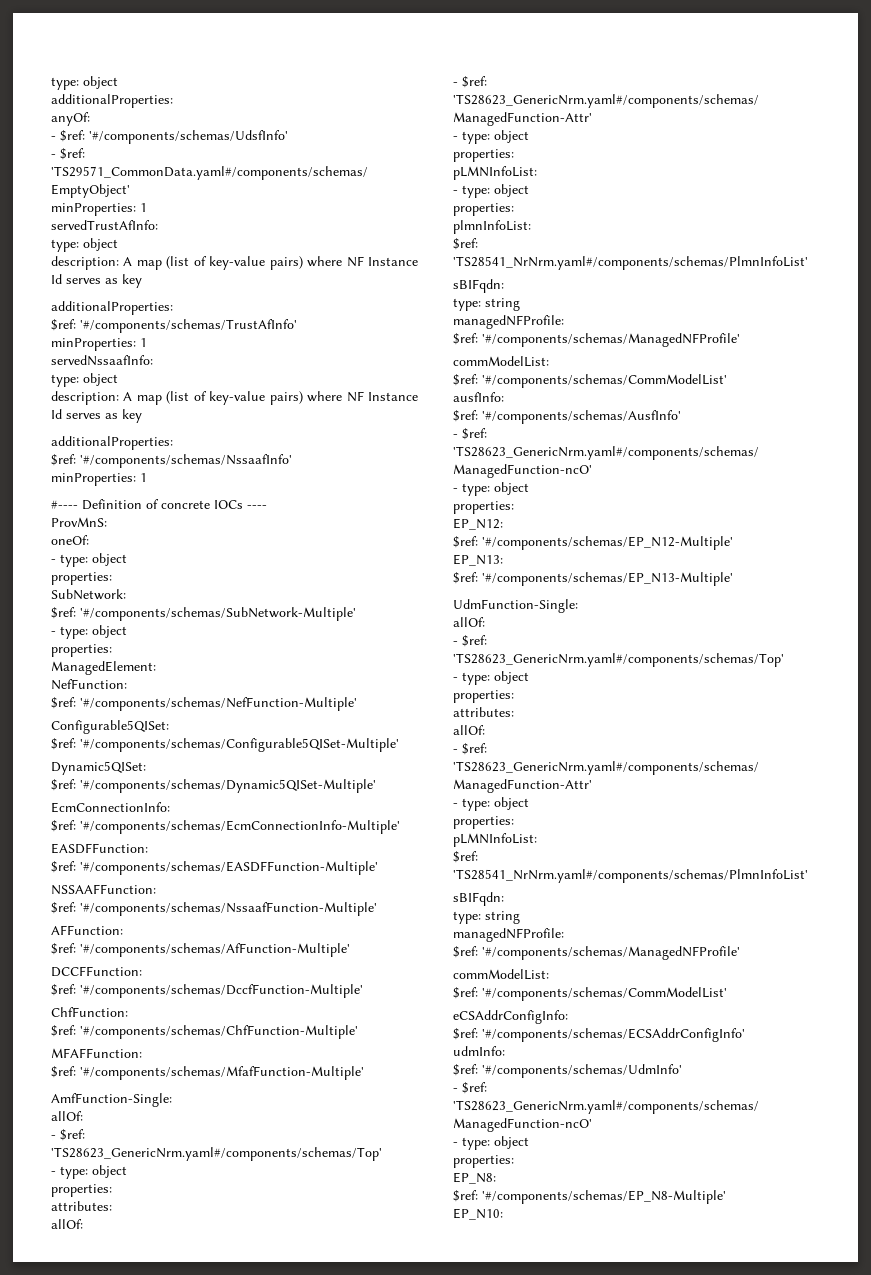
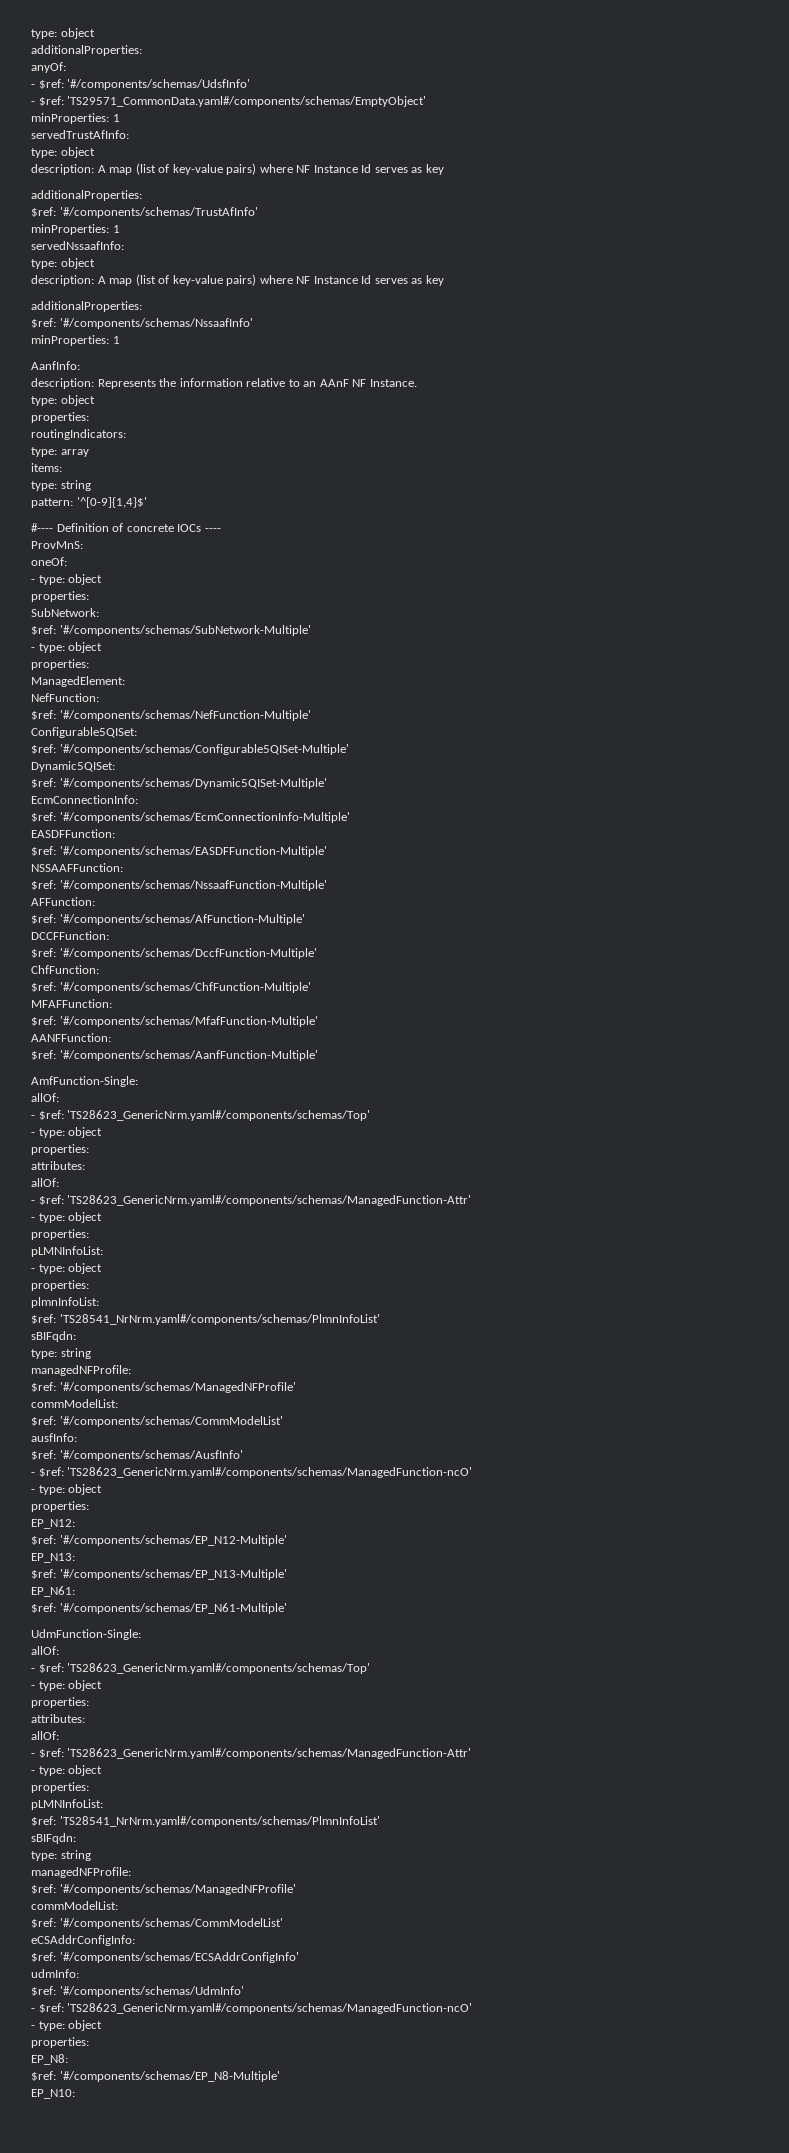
+ AanfInfo:
+ description: Represents the information relative to an AAnF NF Instance.
+ type: object
+ properties:
+ routingIndicators:
+ type: array
+ items:
+ type: string
+ pattern: '^[0-9]{1,4}$'
+ AANFFunction:
+ $ref: '#/components/schemas/AanfFunction-Multiple'
+ EP_N61:
+ $ref: '#/components/schemas/EP_N61-Multiple'

